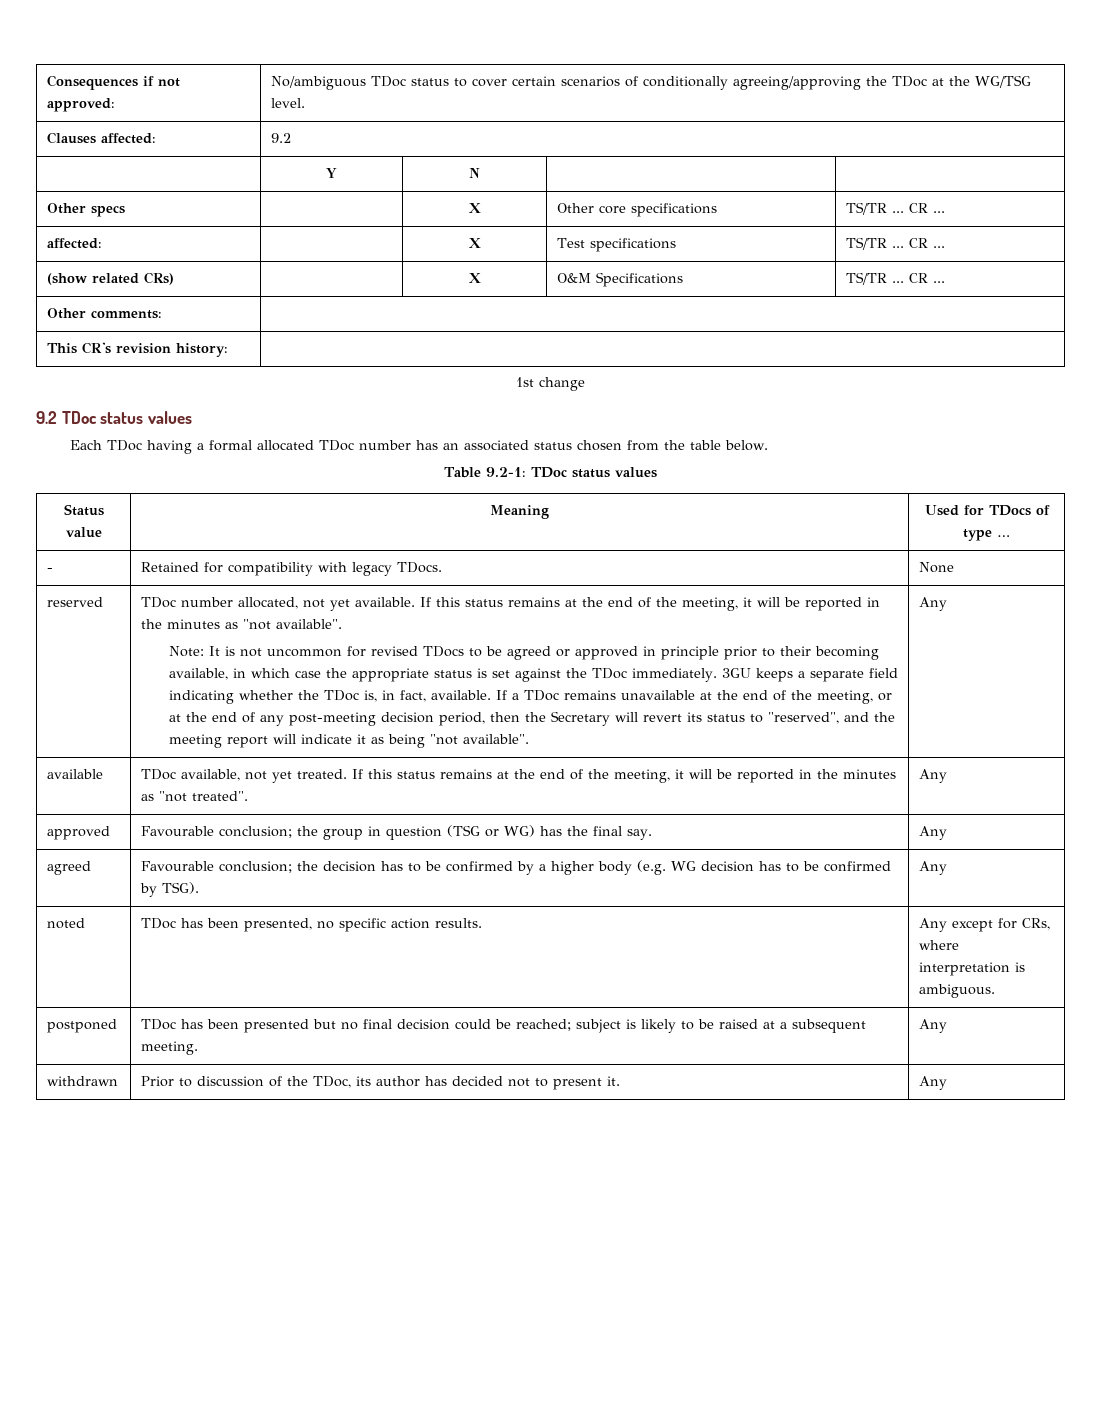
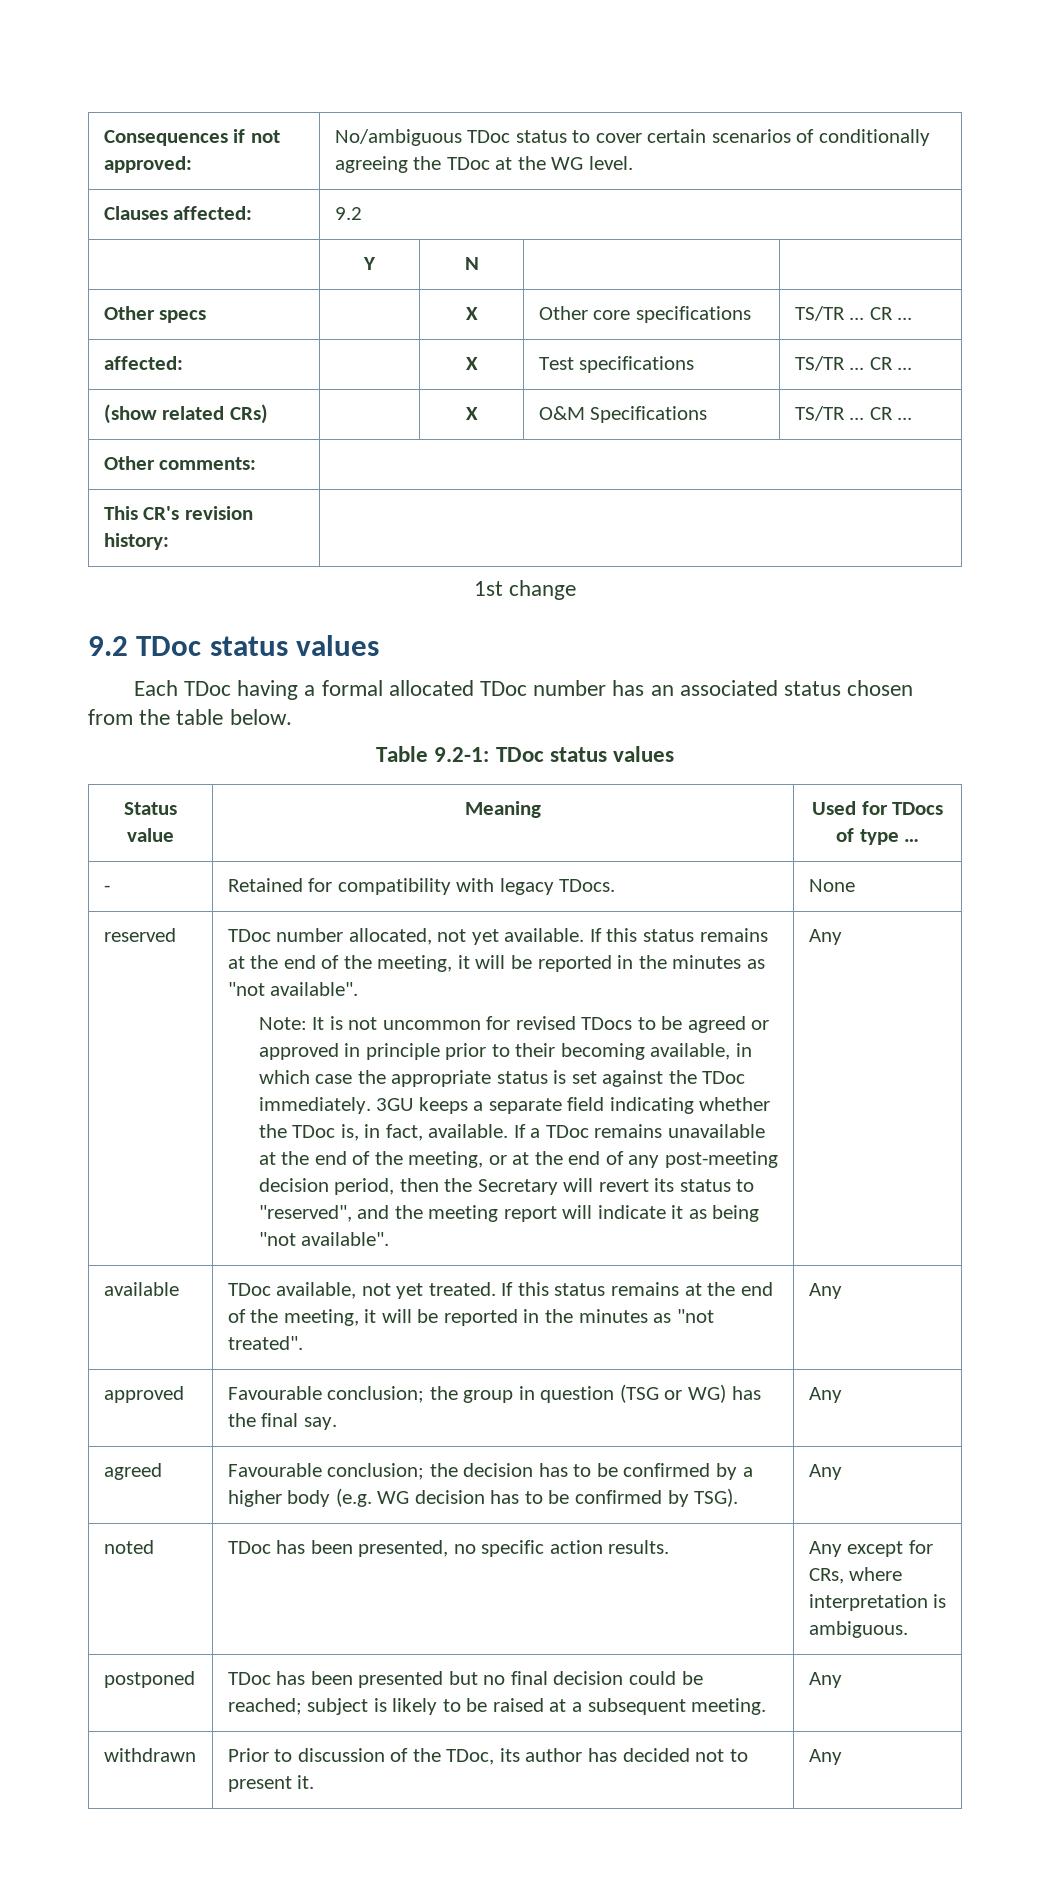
- Consequences if not approved: | No/ambiguous TDoc status to cover certain scenarios of conditionally agreeing/approving the TDoc at the WG/TSG level.
+ Consequences if not approved: | No/ambiguous TDoc status to cover certain scenarios of conditionally agreeing the TDoc at the WG level.

